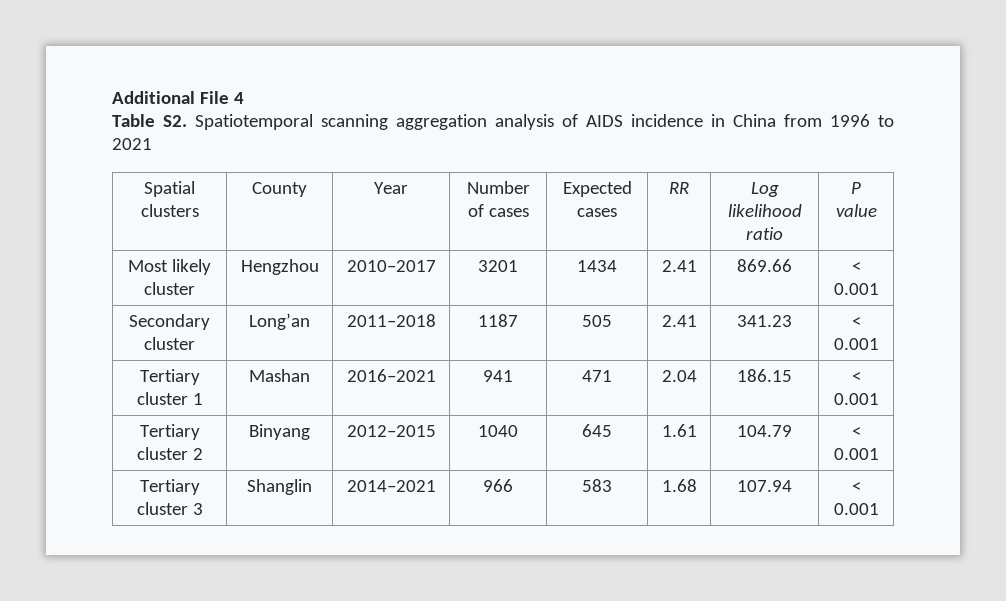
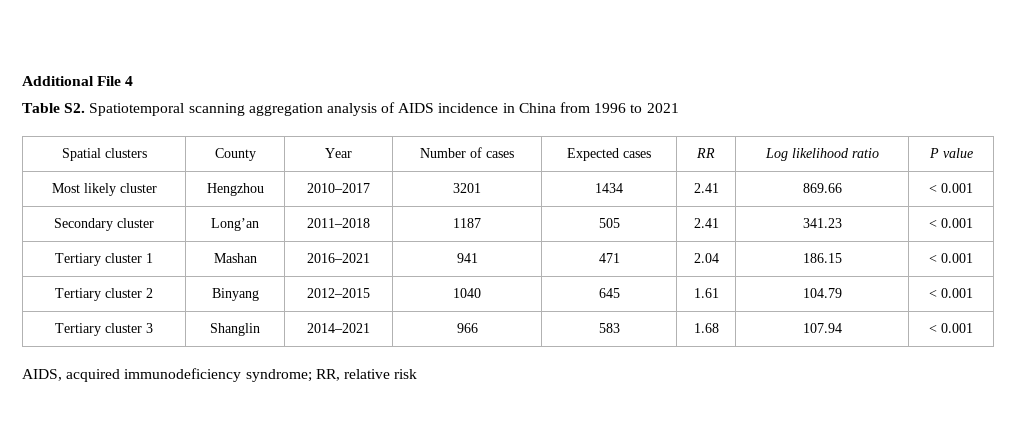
+ AIDS, acquired immunodeficiency syndrome; RR, relative risk

